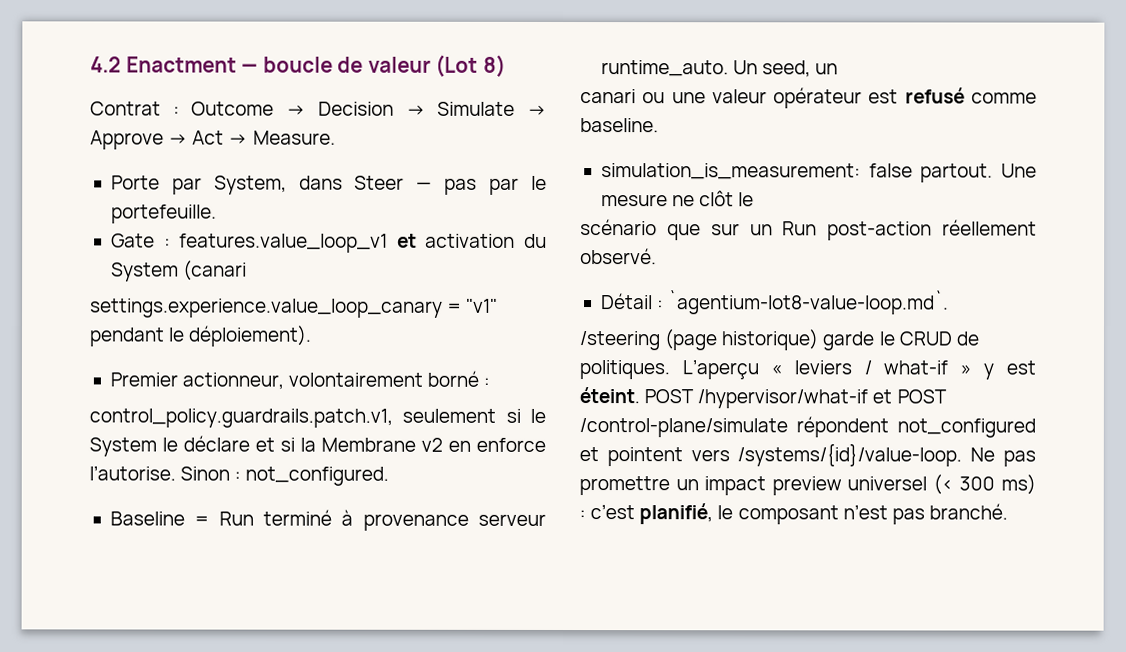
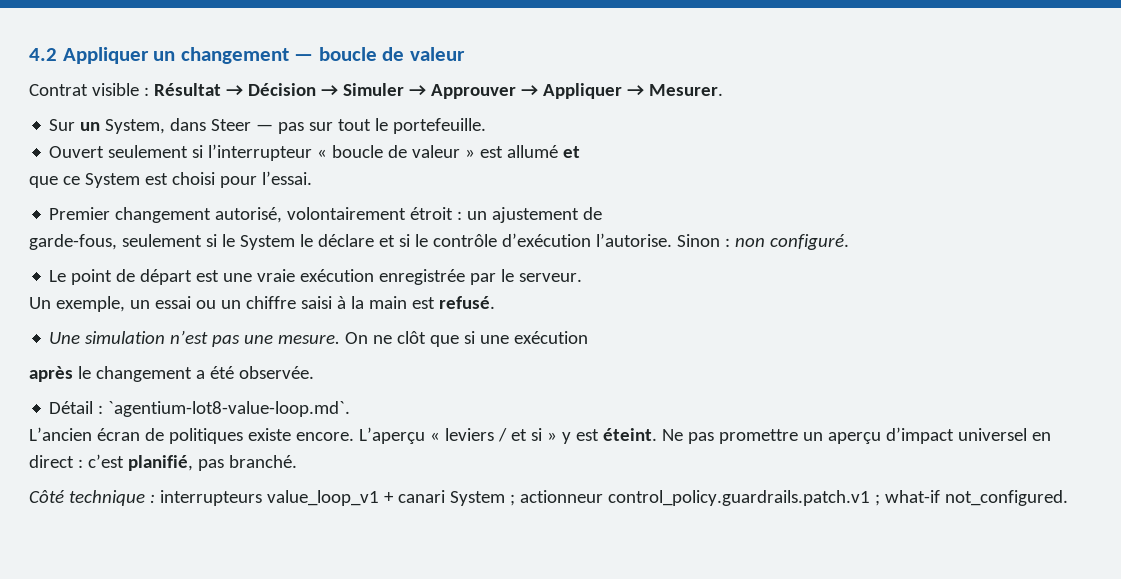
- 4.2 Enactment — boucle de valeur (Lot 8)
+ 4.2 Appliquer un changement — boucle de valeur
- Contrat : Outcome → Decision → Simulate → Approve → Act → Measure.
- Porte par System, dans Steer — pas par le portefeuille.
+ Contrat visible : Résultat → Décision → Simuler → Approuver → Appliquer → Mesurer.
+ Sur un System, dans Steer — pas sur tout le portefeuille.
- Gate : features.value_loop_v1 et activation du System (canari
- settings.experience.value_loop_canary = "v1" pendant le déploiement).
- Premier actionneur, volontairement borné :
- control_policy.guardrails.patch.v1, seulement si le System le déclare et si la Membrane v2 en enforce l’autorise. Sinon : not_configured.
- Baseline = Run terminé à provenance serveur runtime_auto. Un seed, un
- canari ou une valeur opérateur est refusé comme baseline.
- simulation_is_measurement: false partout. Une mesure ne clôt le
- scénario que sur un Run post-action réellement observé.
+ Ouvert seulement si l’interrupteur « boucle de valeur » est allumé et
+ que ce System est choisi pour l’essai.
+ Premier changement autorisé, volontairement étroit : un ajustement de
+ garde-fous, seulement si le System le déclare et si le contrôle d’exécution l’autorise. Sinon : non configuré.
+ Le point de départ est une vraie exécution enregistrée par le serveur.
+ Un exemple, un essai ou un chiffre saisi à la main est refusé.
+ Une simulation n’est pas une mesure. On ne clôt que si une exécution
+ après le changement a été observée.
  Détail : `agentium-lot8-value-loop.md`.
- /steering (page historique) garde le CRUD de politiques.
+ L’ancien écran de politiques existe encore.
- L’aperçu « leviers / what-if » y est éteint.
+ L’aperçu « leviers / et si » y est éteint.
- POST /hypervisor/what-if et POST /control-plane/simulate répondent not_configured et pointent vers /systems/{id}/value-loop. Ne pas promettre un impact preview universel (< 300 ms) : c’est planifié, le composant n’est pas branché.
+ Ne pas promettre un aperçu d’impact universel en direct : c’est planifié, pas branché.
+ Côté technique : interrupteurs value_loop_v1 + canari System ; actionneur control_policy.guardrails.patch.v1 ; what-if not_configured.

